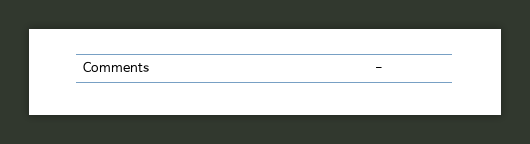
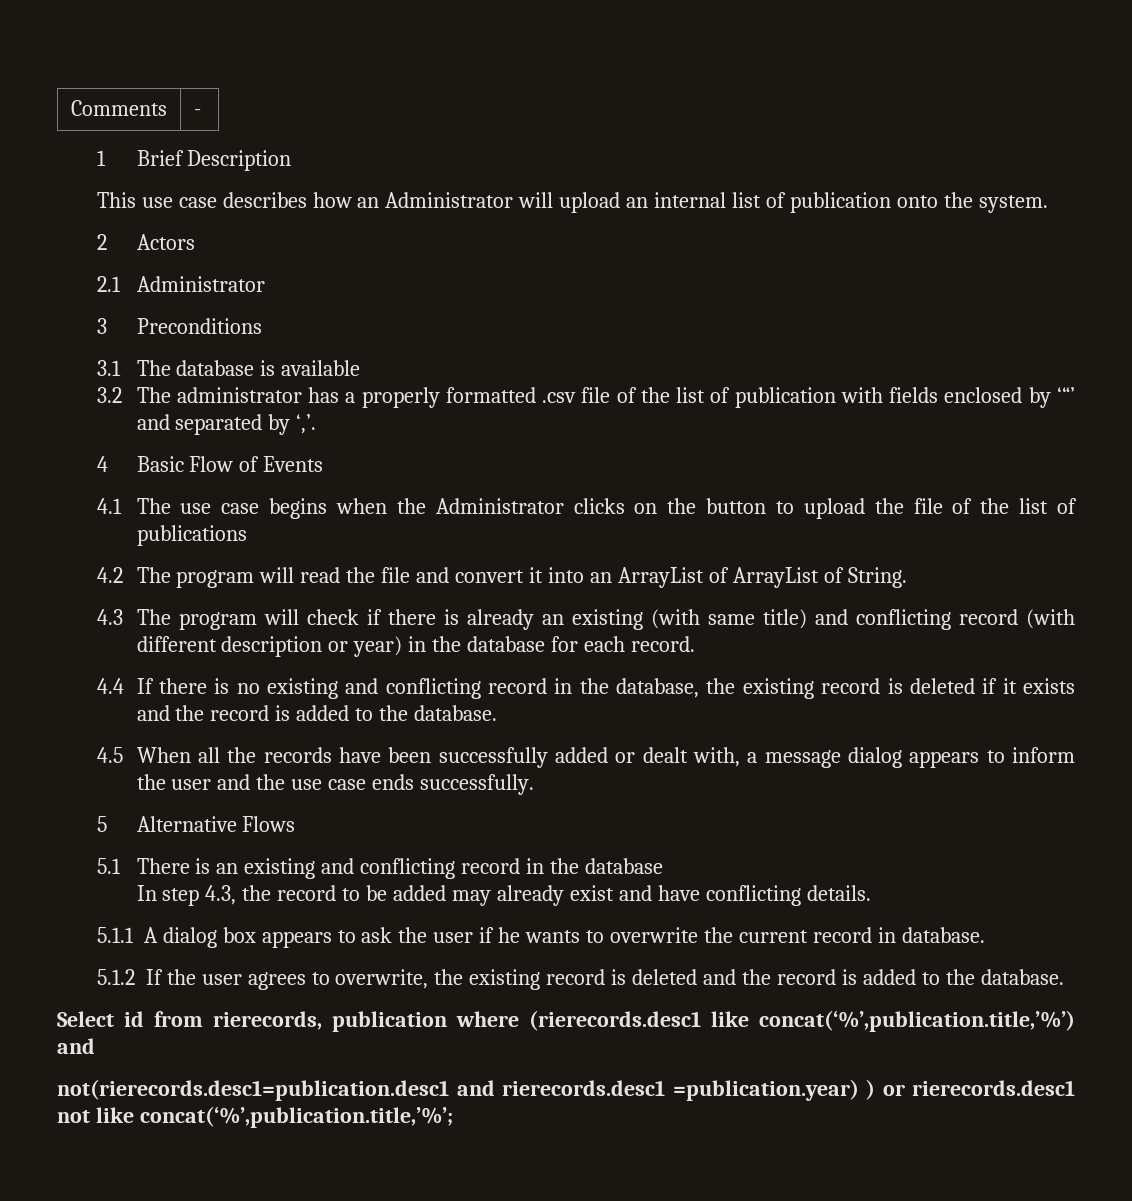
+ 1 Brief Description
+ This use case describes how an Administrator will upload an internal list of publication onto the system.
+ 2 Actors
+ 2.1 Administrator
+ 3 Preconditions
+ 3.1 The database is available
+ 3.2 The administrator has a properly formatted .csv file of the list of publication with fields enclosed by ‘“’ and separated by ‘,’.
+ 4 Basic Flow of Events
+ 4.1 The use case begins when the Administrator clicks on the button to upload the file of the list of publications
+ 4.2 The program will read the file and convert it into an ArrayList of ArrayList of String.
+ 4.3 The program will check if there is already an existing (with same title) and conflicting record (with different description or year) in the database for each record.
+ 4.4 If there is no existing and conflicting record in the database, the existing record is deleted if it exists and the record is added to the database.
+ 4.5 When all the records have been successfully added or dealt with, a message dialog appears to inform the user and the use case ends successfully.
+ 5 Alternative Flows
+ 5.1 There is an existing and conflicting record in the database
+ In step 4.3, the record to be added may already exist and have conflicting details.
+ 5.1.1 A dialog box appears to ask the user if he wants to overwrite the current record in database.
+ 5.1.2 If the user agrees to overwrite, the existing record is deleted and the record is added to the database.
+ Select id from rierecords, publication where (rierecords.desc1 like concat(‘%’,publication.title,’%’) and
+ not(rierecords.desc1=publication.desc1 and rierecords.desc1 =publication.year) ) or rierecords.desc1 not like concat(‘%’,publication.title,’%’;

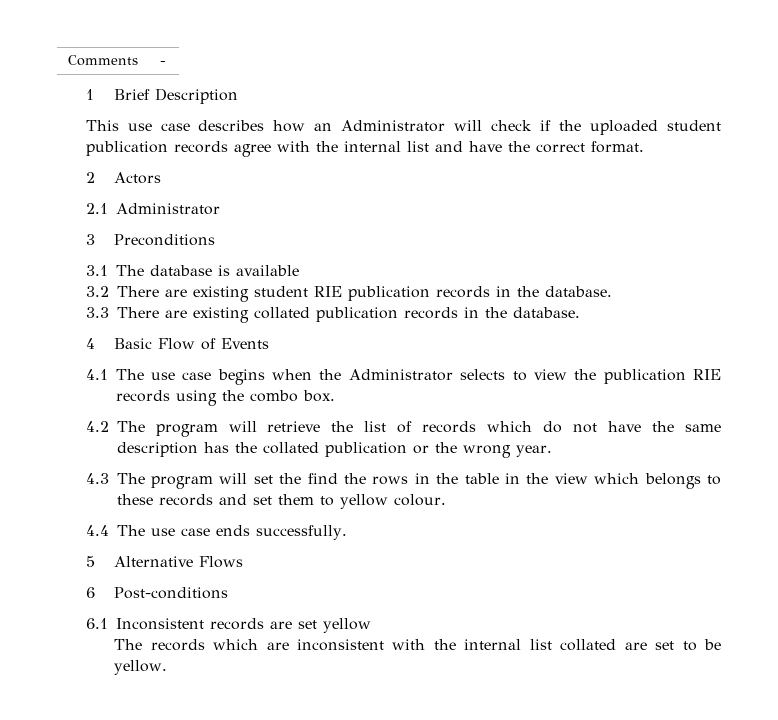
- This use case describes how an Administrator will upload an internal list of publication onto the system.
+ This use case describes how an Administrator will check if the uploaded student publication records agree with the internal list and have the correct format.
- 3.2 The administrator has a properly formatted .csv file of the list of publication with fields enclosed by ‘“’ and separated by ‘,’.
+ 3.2 There are existing student RIE publication records in the database.
+ 3.3 There are existing collated publication records in the database.
- 4.1 The use case begins when the Administrator clicks on the button to upload the file of the list of publications
- 4.2 The program will read the file and convert it into an ArrayList of ArrayList of String.
- 4.3 The program will check if there is already an existing (with same title) and conflicting record (with different description or year) in the database for each record.
- 4.4 If there is no existing and conflicting record in the database, the existing record is deleted if it exists and the record is added to the database.
- 4.5 When all the records have been successfully added or dealt with, a message dialog appears to inform the user and the use case ends successfully.
+ 4.1 The use case begins when the Administrator selects to view the publication RIE records using the combo box.
+ 4.2 The program will retrieve the list of records which do not have the same description has the collated publication or the wrong year.
+ 4.3 The program will set the find the rows in the table in the view which belongs to these records and set them to yellow colour.
+ 4.4 The use case ends successfully.
- 5.1 There is an existing and conflicting record in the database
- In step 4.3, the record to be added may already exist and have conflicting details.
- 5.1.1 A dialog box appears to ask the user if he wants to overwrite the current record in database.
- 5.1.2 If the user agrees to overwrite, the existing record is deleted and the record is added to the database.
- Select id from rierecords, publication where (rierecords.desc1 like concat(‘%’,publication.title,’%’) and
- not(rierecords.desc1=publication.desc1 and rierecords.desc1 =publication.year) ) or rierecords.desc1 not like concat(‘%’,publication.title,’%’;
+ 6 Post-conditions
+ 6.1 Inconsistent records are set yellow
+ The records which are inconsistent with the internal list collated are set to be yellow.

